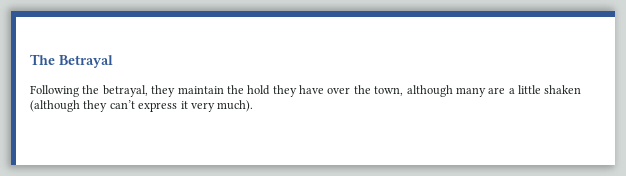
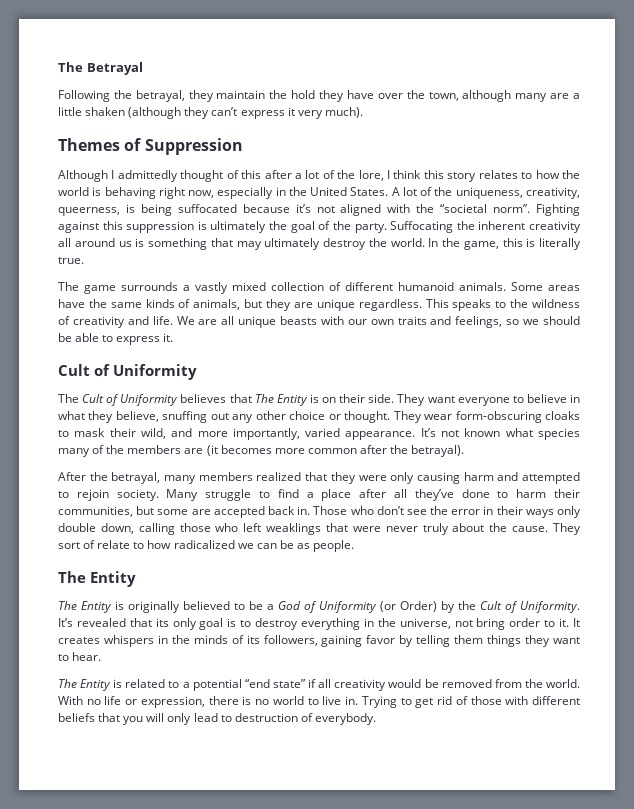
+ Themes of Suppression
+ Although I admittedly thought of this after a lot of the lore, I think this story relates to how the world is behaving right now, especially in the United States. A lot of the uniqueness, creativity, queerness, is being suffocated because it’s not aligned with the “societal norm”. Fighting against this suppression is ultimately the goal of the party. Suffocating the inherent creativity all around us is something that may ultimately destroy the world. In the game, this is literally true.
+ The game surrounds a vastly mixed collection of different humanoid animals. Some areas have the same kinds of animals, but they are unique regardless. This speaks to the wildness of creativity and life. We are all unique beasts with our own traits and feelings, so we should be able to express it.
+ Cult of Uniformity
+ The Cult of Uniformity believes that The Entity is on their side. They want everyone to believe in what they believe, snuffing out any other choice or thought. They wear form-obscuring cloaks to mask their wild, and more importantly, varied appearance. It’s not known what species many of the members are (it becomes more common after the betrayal).
+ After the betrayal, many members realized that they were only causing harm and attempted to rejoin society. Many struggle to find a place after all they’ve done to harm their communities, but some are accepted back in. Those who don’t see the error in their ways only double down, calling those who left weaklings that were never truly about the cause. They sort of relate to how radicalized we can be as people.
+ The Entity
+ The Entity is originally believed to be a God of Uniformity (or Order) by the Cult of Uniformity. It’s revealed that its only goal is to destroy everything in the universe, not bring order to it. It creates whispers in the minds of its followers, gaining favor by telling them things they want to hear.
+ The Entity is related to a potential “end state” if all creativity would be removed from the world. With no life or expression, there is no world to live in. Trying to get rid of those with different beliefs that you will only lead to destruction of everybody.

